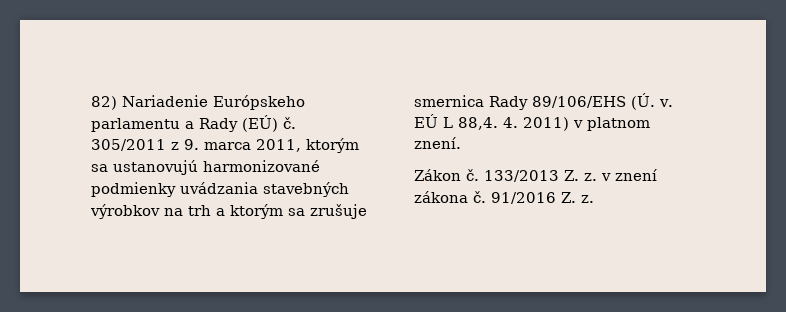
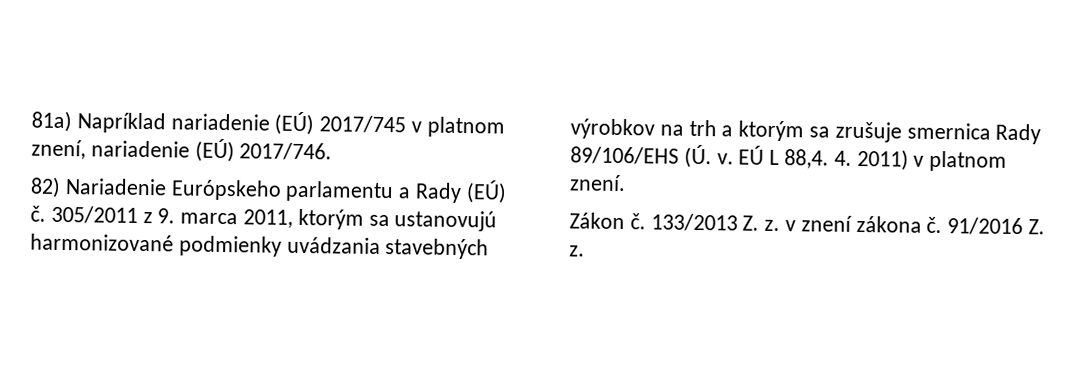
+ 81a) Napríklad nariadenie (EÚ) 2017/745 v platnom znení, nariadenie (EÚ) 2017/746.

